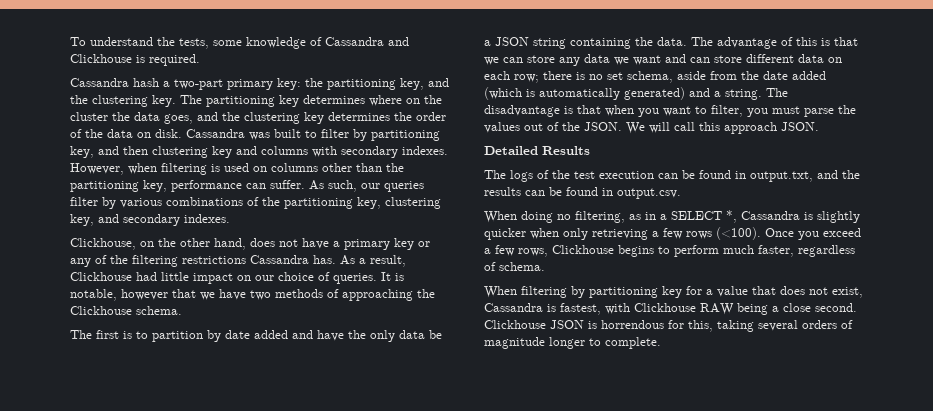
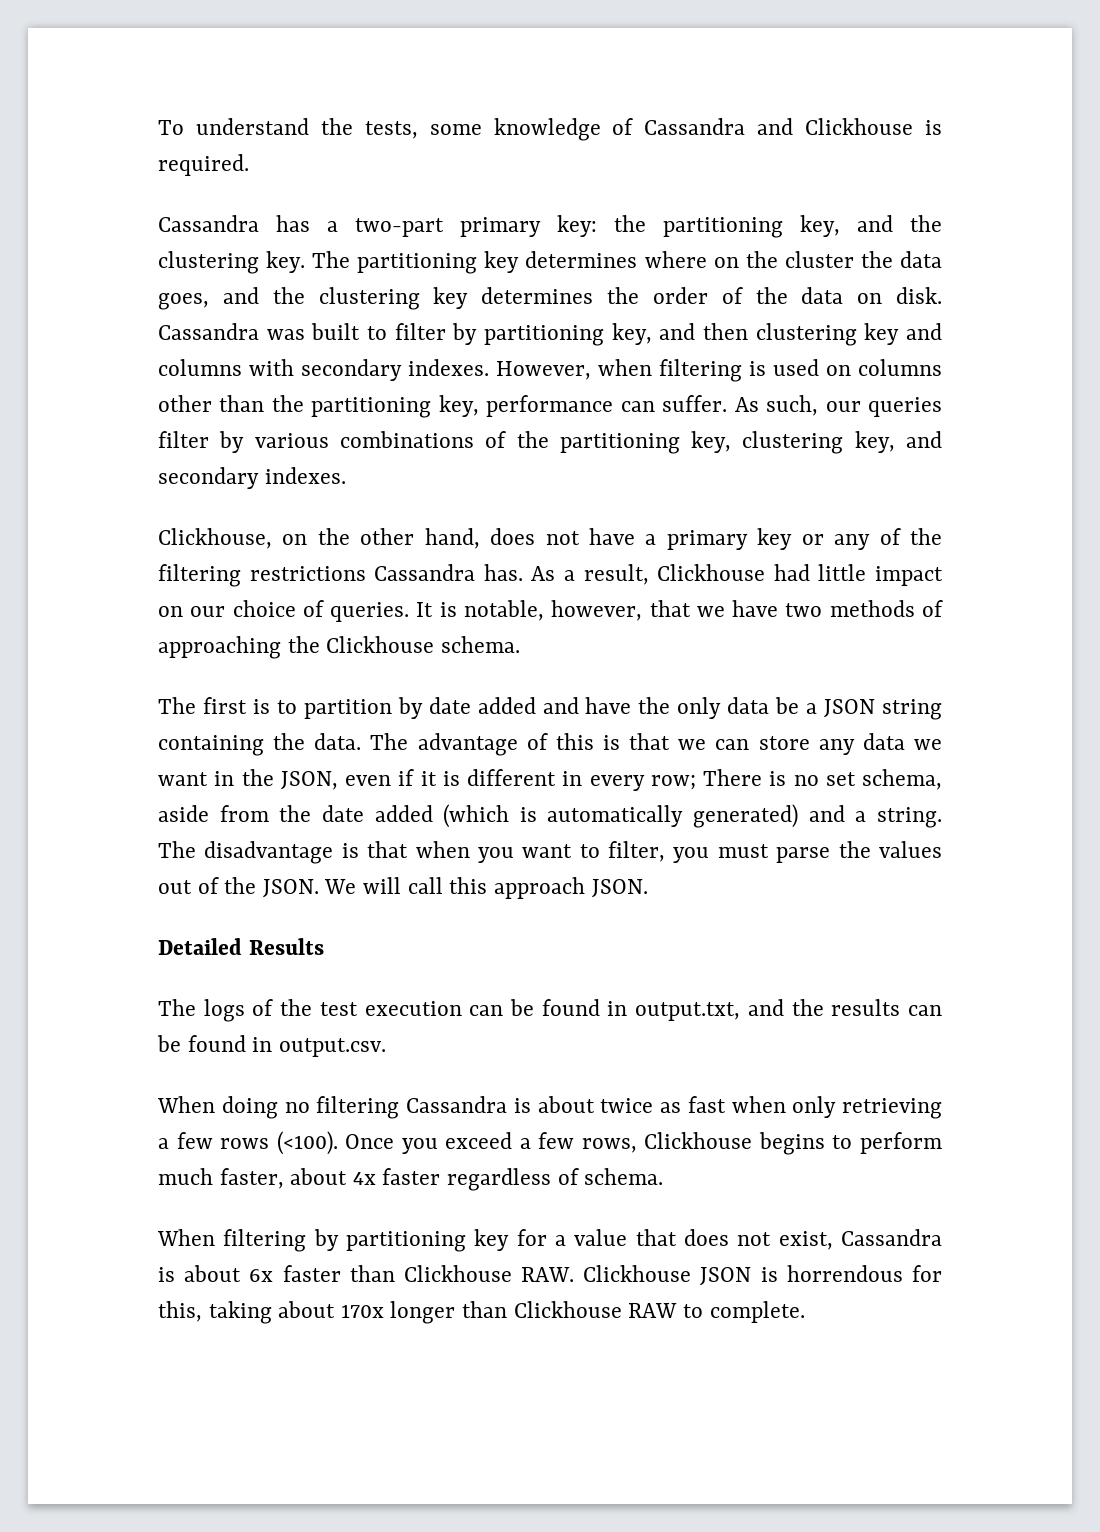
- Cassandra hash a two-part primary key: the partitioning key, and the clustering key.
+ Cassandra has a two-part primary key: the partitioning key, and the clustering key.
- It is notable, however that we have two methods of approaching the Clickhouse schema.
+ It is notable, however, that we have two methods of approaching the Clickhouse schema.
- The advantage of this is that we can store any data we want and can store different data on each row; there is no set schema, aside from the date added (which is automatically generated) and a string.
+ The advantage of this is that we can store any data we want in the JSON, even if it is different in every row; There is no set schema, aside from the date added (which is automatically generated) and a string.
- When doing no filtering, as in a SELECT *, Cassandra is slightly quicker when only retrieving a few rows (<100).
+ When doing no filtering Cassandra is about twice as fast when only retrieving a few rows (<100).
- Once you exceed a few rows, Clickhouse begins to perform much faster, regardless of schema.
+ Once you exceed a few rows, Clickhouse begins to perform much faster, about 4x faster regardless of schema.
- When filtering by partitioning key for a value that does not exist, Cassandra is fastest, with Clickhouse RAW being a close second. Clickhouse JSON is horrendous for this, taking several orders of magnitude longer to complete.
+ When filtering by partitioning key for a value that does not exist, Cassandra is about 6x faster than Clickhouse RAW. Clickhouse JSON is horrendous for this, taking about 170x longer than Clickhouse RAW to complete.

